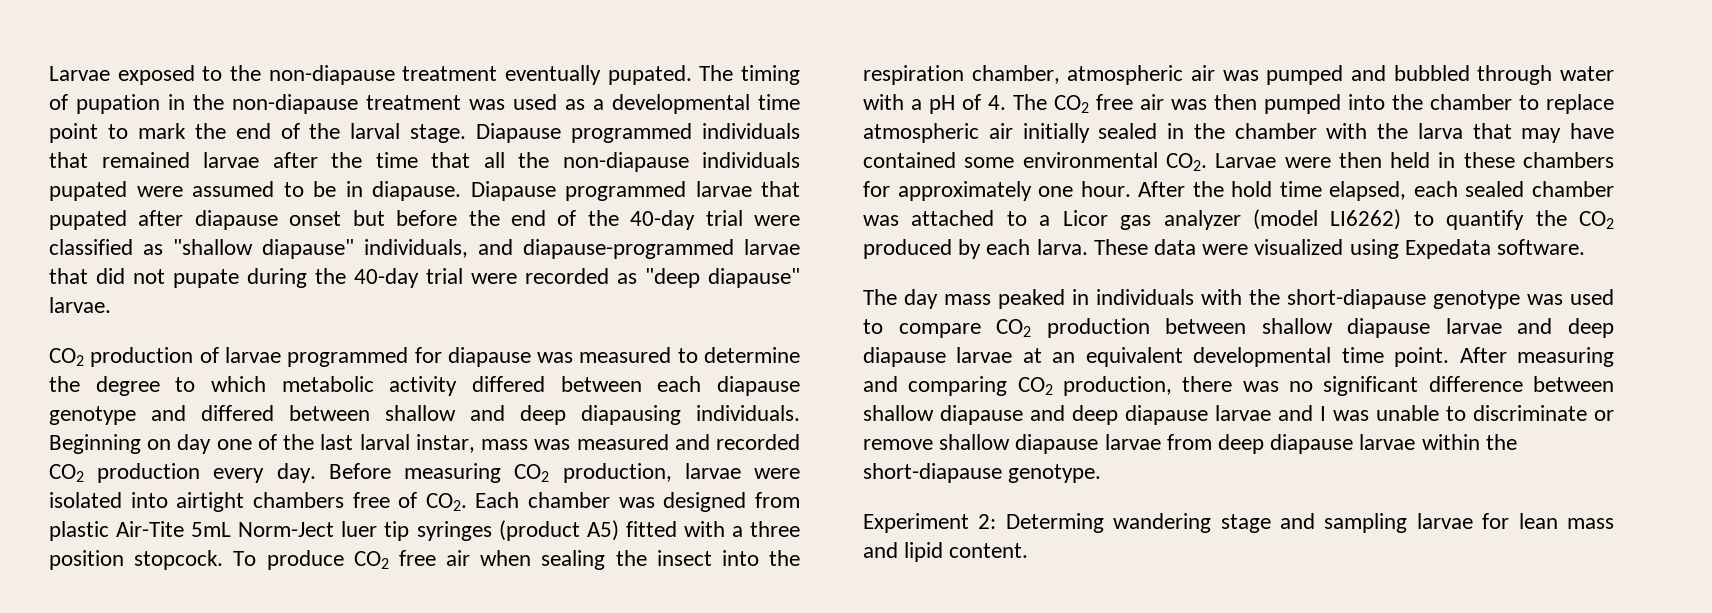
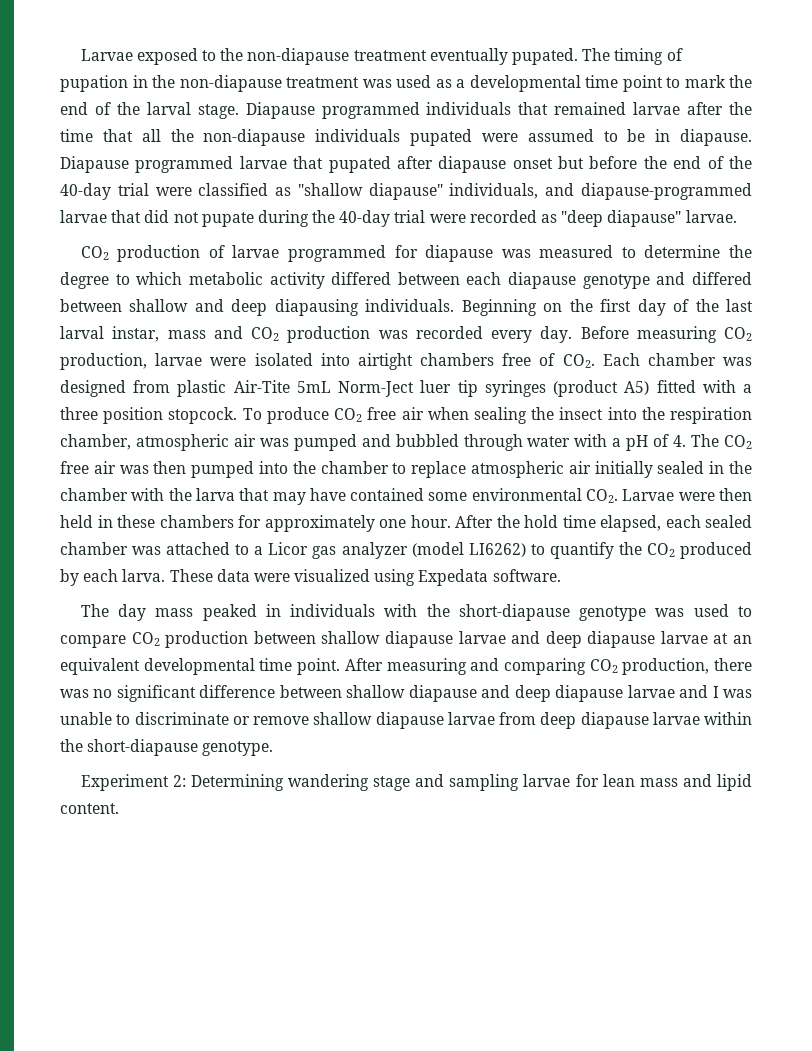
- Beginning on day one of the last larval instar, mass was measured and recorded CO2 production every day.
+ Beginning on the first day of the last larval instar, mass and CO2 production was recorded every day.
- Experiment 2: Determing wandering stage and sampling larvae for lean mass and lipid content.
+ Experiment 2: Determining wandering stage and sampling larvae for lean mass and lipid content.

